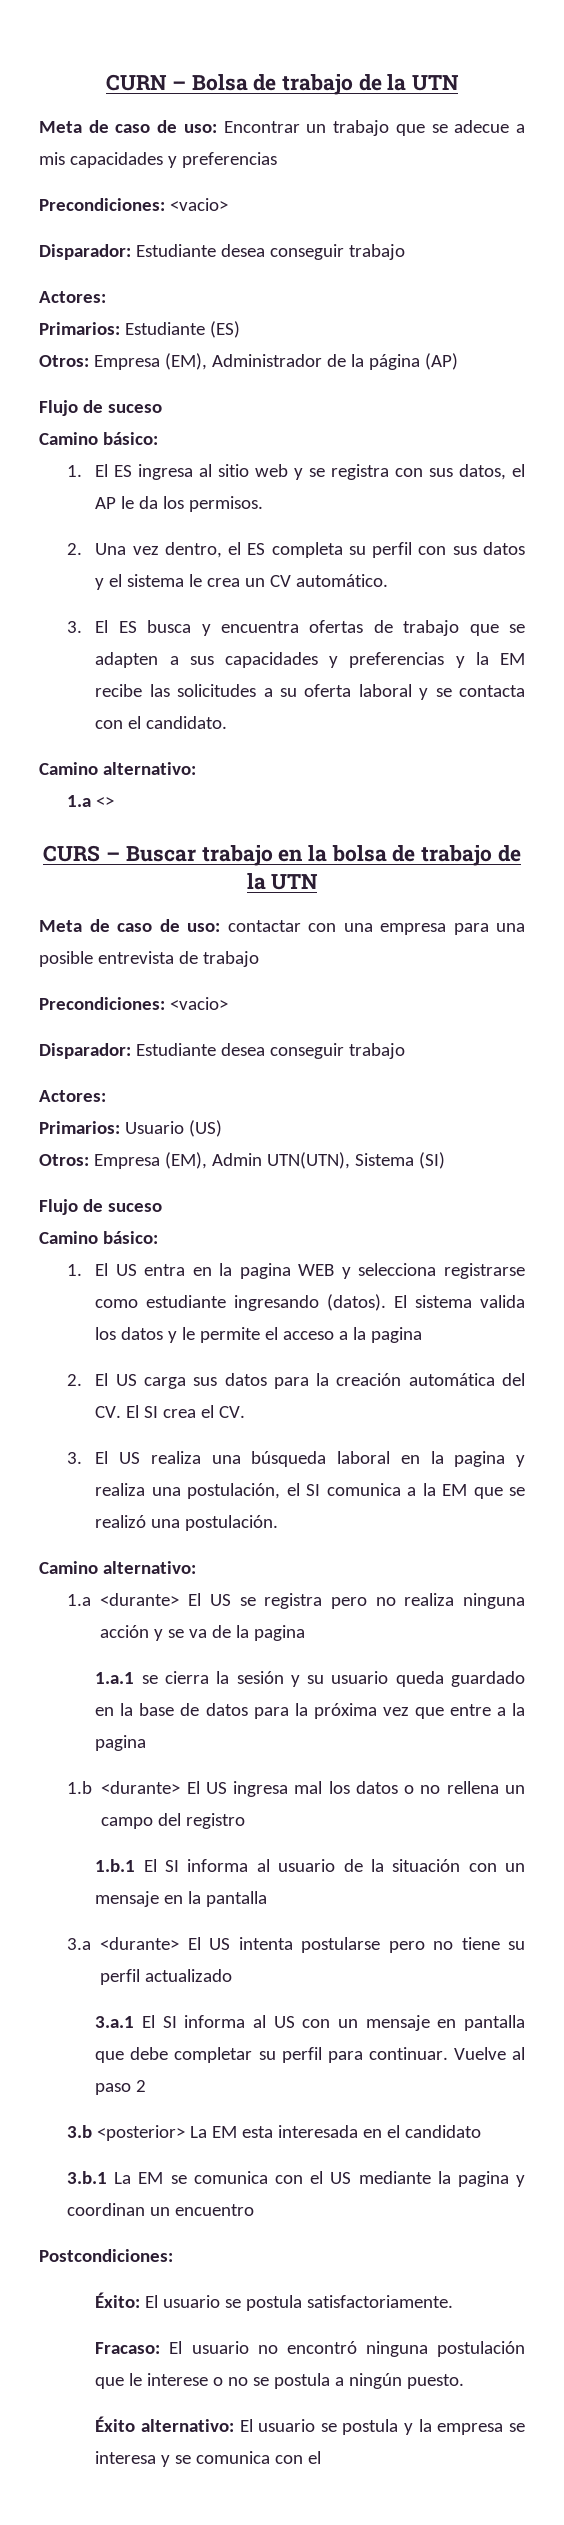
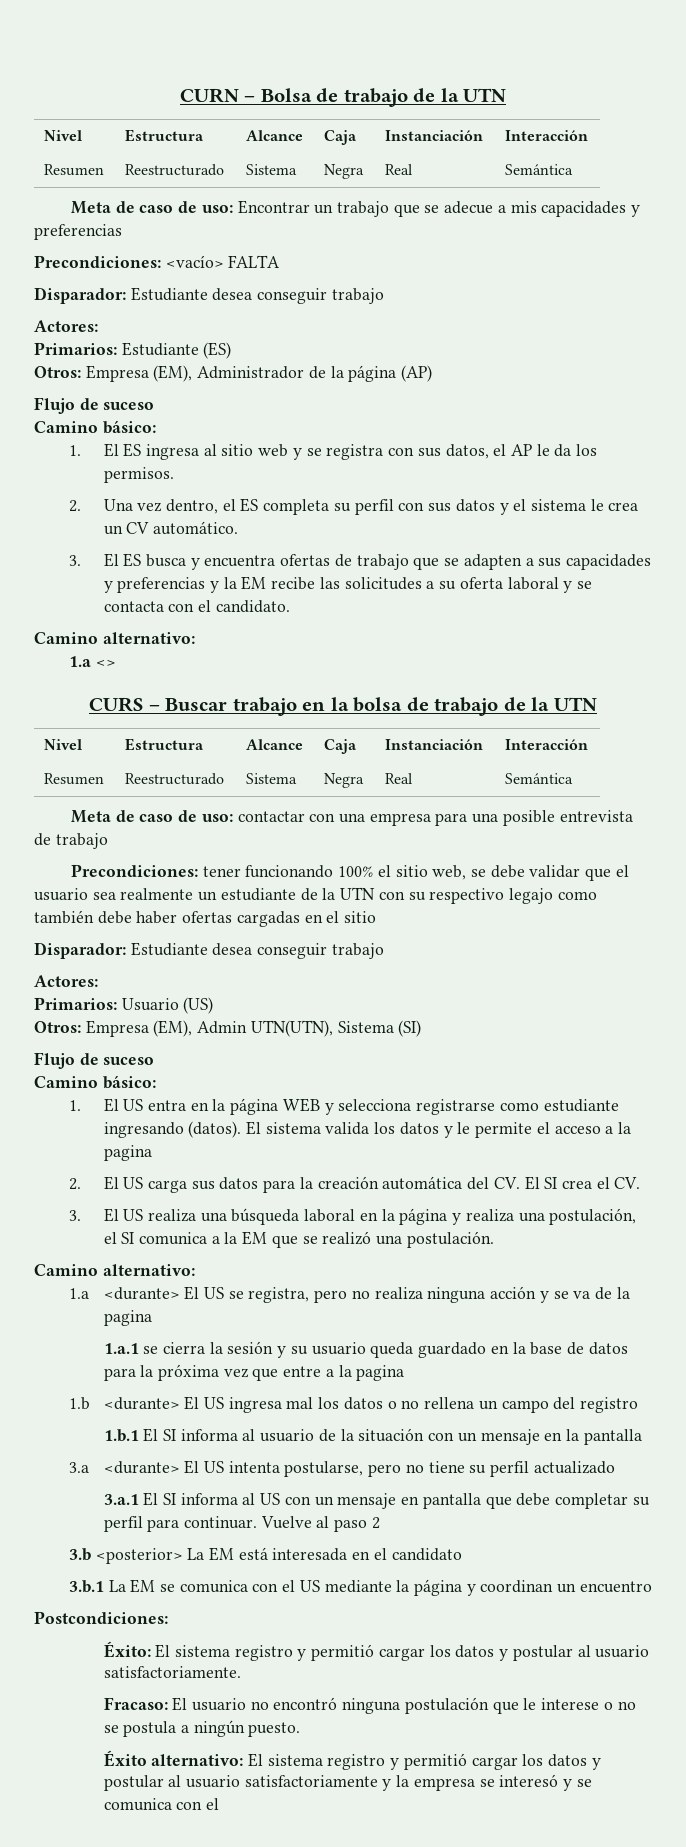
  CURN – Bolsa de trabajo de la UTN
+ Nivel | Estructura | Alcance | Caja | Instanciación | Interacción
+ Resumen | Reestructurado | Sistema | Negra | Real | Semántica
  Meta de caso de uso: Encontrar un trabajo que se adecue a mis capacidades y preferencias
- Precondiciones: <vacio>
+ Precondiciones: <vacío> FALTA
  CURS – Buscar trabajo en la bolsa de trabajo de la UTN
+ Nivel | Estructura | Alcance | Caja | Instanciación | Interacción
+ Resumen | Reestructurado | Sistema | Negra | Real | Semántica
  Meta de caso de uso: contactar con una empresa para una posible entrevista de trabajo
- Precondiciones: <vacio>
+ Precondiciones: tener funcionando 100% el sitio web, se debe validar que el usuario sea realmente un estudiante de la UTN con su respectivo legajo como también debe haber ofertas cargadas en el sitio
- 1. El US entra en la pagina WEB y selecciona registrarse como estudiante ingresando (datos).
+ 1. El US entra en la página WEB y selecciona registrarse como estudiante ingresando (datos).
- 3. El US realiza una búsqueda laboral en la pagina y realiza una postulación, el SI comunica a la EM que se realizó una postulación.
+ 3. El US realiza una búsqueda laboral en la página y realiza una postulación, el SI comunica a la EM que se realizó una postulación.
- 1.a <durante> El US se registra pero no realiza ninguna acción y se va de la pagina
+ 1.a <durante> El US se registra, pero no realiza ninguna acción y se va de la pagina
- 3.a <durante> El US intenta postularse pero no tiene su perfil actualizado
+ 3.a <durante> El US intenta postularse, pero no tiene su perfil actualizado
- 3.b <posterior> La EM esta interesada en el candidato
+ 3.b <posterior> La EM está interesada en el candidato
- 3.b.1 La EM se comunica con el US mediante la pagina y coordinan un encuentro
+ 3.b.1 La EM se comunica con el US mediante la página y coordinan un encuentro
- Éxito: El usuario se postula satisfactoriamente.
+ Éxito: El sistema registro y permitió cargar los datos y postular al usuario satisfactoriamente.
- Éxito alternativo: El usuario se postula y la empresa se interesa y se comunica con el
+ Éxito alternativo: El sistema registro y permitió cargar los datos y postular al usuario satisfactoriamente y la empresa se interesó y se comunica con el

